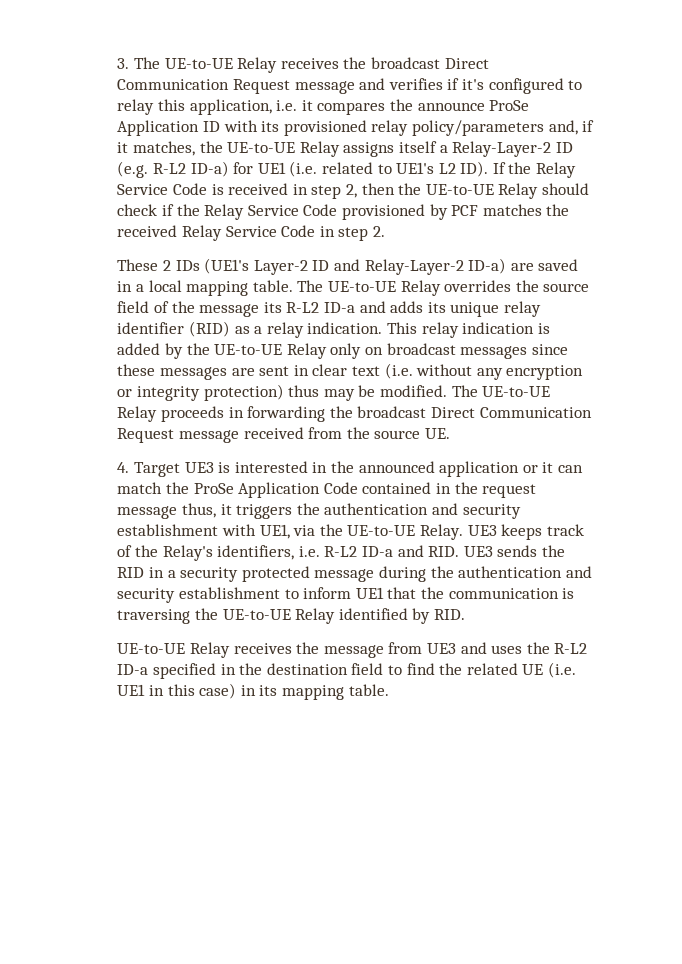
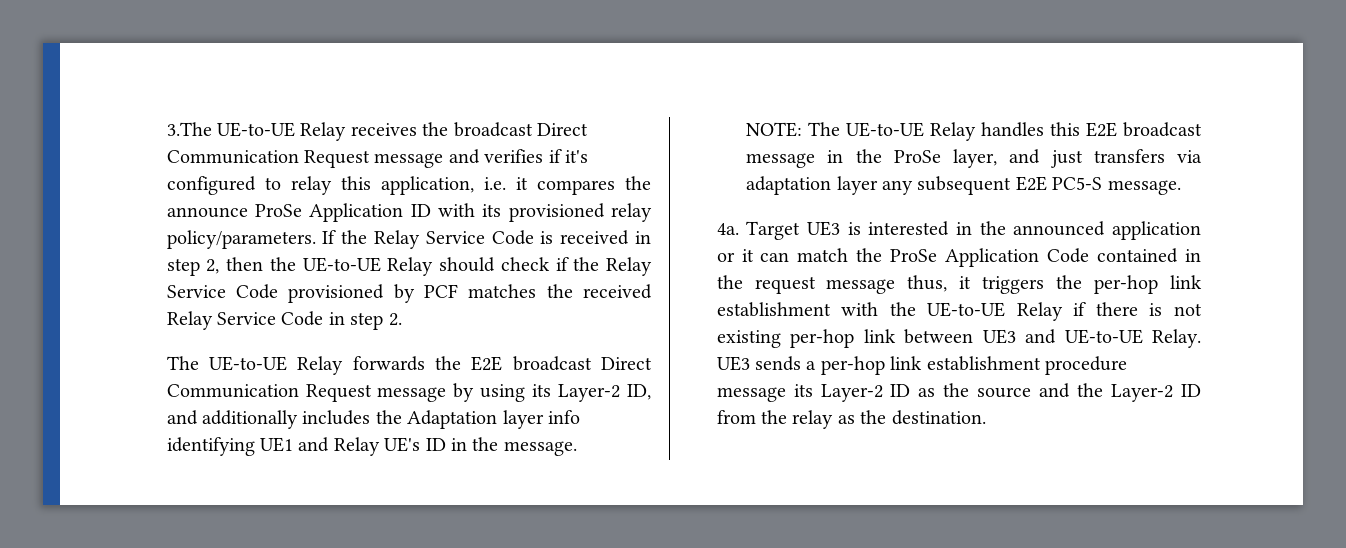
- 3. The UE-to-UE Relay receives the broadcast Direct Communication Request message and verifies if it's configured to relay this application, i.e. it compares the announce ProSe Application ID with its provisioned relay policy/parameters and, if it matches, the UE-to-UE Relay assigns itself a Relay-Layer-2 ID (e.g. R-L2 ID-a) for UE1 (i.e. related to UE1's L2 ID). If the Relay Service Code is received in step 2, then the UE-to-UE Relay should check if the Relay Service Code provisioned by PCF matches the received Relay Service Code in step 2.
+ 3.The UE-to-UE Relay receives the broadcast Direct Communication Request message and verifies if it's configured to relay this application, i.e. it compares the announce ProSe Application ID with its provisioned relay policy/parameters. If the Relay Service Code is received in step 2, then the UE-to-UE Relay should check if the Relay Service Code provisioned by PCF matches the received Relay Service Code in step 2.
- These 2 IDs (UE1's Layer-2 ID and Relay-Layer-2 ID-a) are saved in a local mapping table. The UE-to-UE Relay overrides the source field of the message its R-L2 ID-a and adds its unique relay identifier (RID) as a relay indication. This relay indication is added by the UE-to-UE Relay only on broadcast messages since these messages are sent in clear text (i.e. without any encryption or integrity protection) thus may be modified. The UE-to-UE Relay proceeds in forwarding the broadcast Direct Communication Request message received from the source UE.
- 4. Target UE3 is interested in the announced application or it can match the ProSe Application Code contained in the request message thus, it triggers the authentication and security establishment with UE1, via the UE-to-UE Relay. UE3 keeps track of the Relay's identifiers, i.e. R-L2 ID-a and RID. UE3 sends the RID in a security protected message during the authentication and security establishment to inform UE1 that the communication is traversing the UE-to-UE Relay identified by RID.
- UE-to-UE Relay receives the message from UE3 and uses the R-L2 ID-a specified in the destination field to find the related UE (i.e. UE1 in this case) in its mapping table.
+ The UE-to-UE Relay forwards the E2E broadcast Direct Communication Request message by using its Layer-2 ID, and additionally includes the Adaptation layer info identifying UE1 and Relay UE's ID in the message.
+ NOTE: The UE-to-UE Relay handles this E2E broadcast message in the ProSe layer, and just transfers via adaptation layer any subsequent E2E PC5-S message.
+ 4a. Target UE3 is interested in the announced application or it can match the ProSe Application Code contained in the request message thus, it triggers the per-hop link establishment with the UE-to-UE Relay if there is not existing per-hop link between UE3 and UE-to-UE Relay. UE3 sends a per-hop link establishment procedure message its Layer-2 ID as the source and the Layer-2 ID from the relay as the destination.

